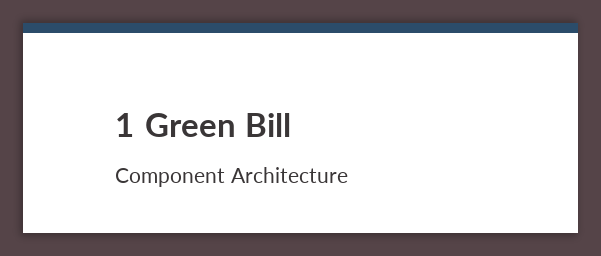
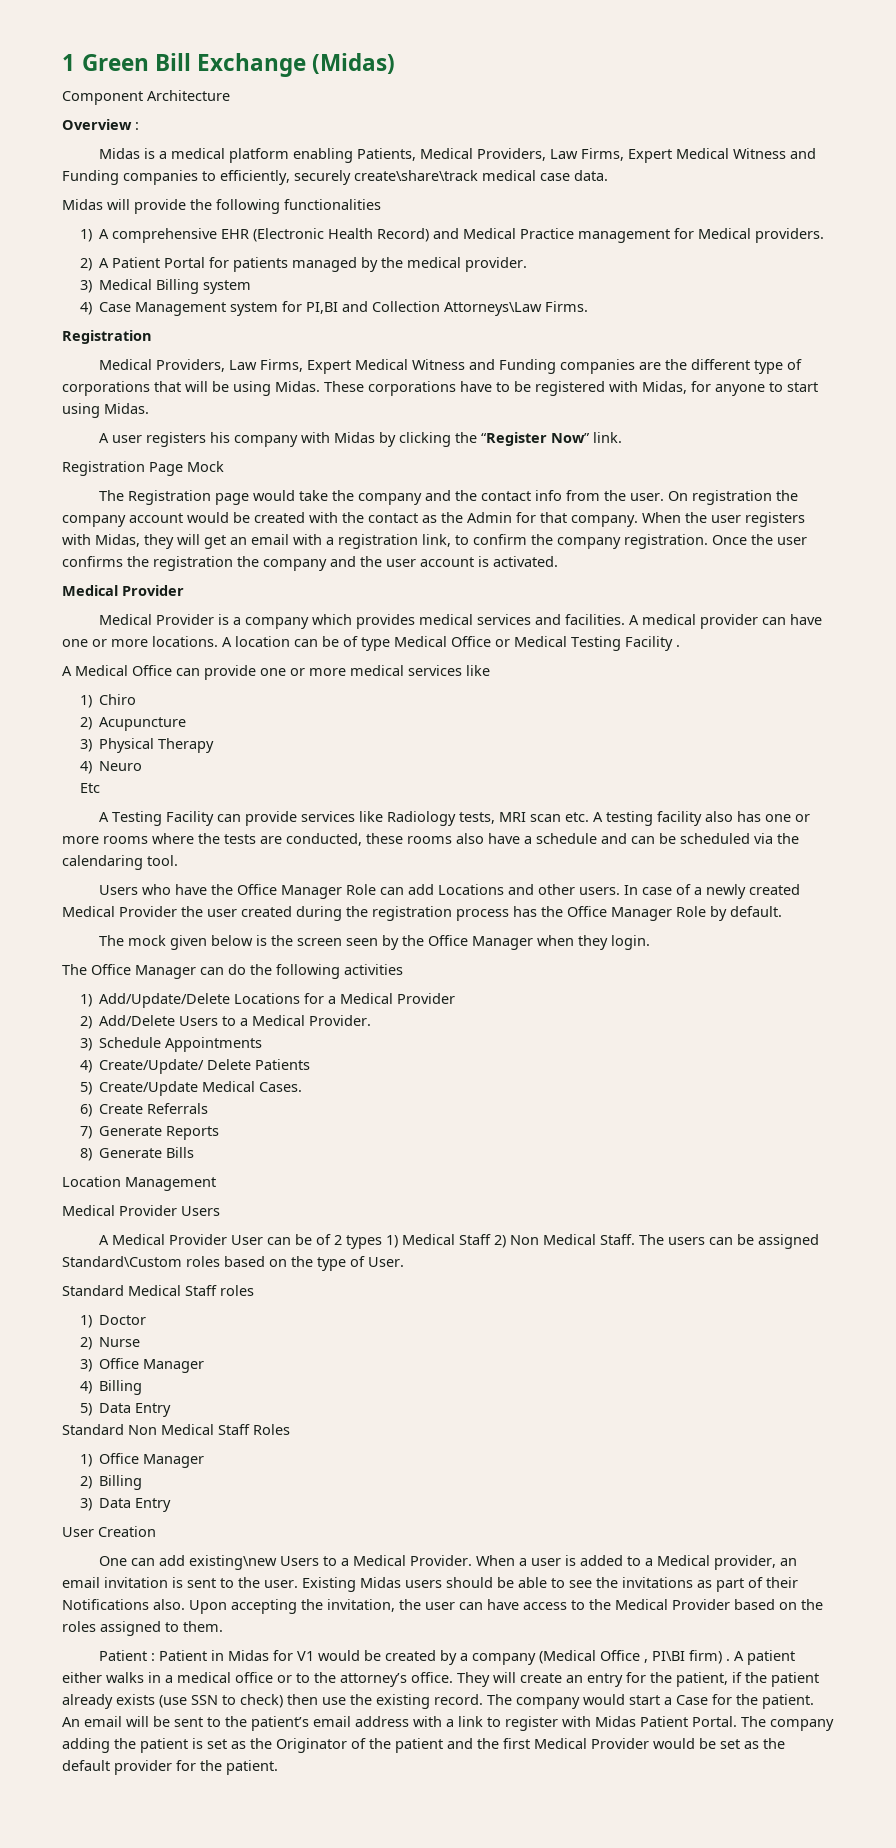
- 1 Green Bill
+ 1 Green Bill Exchange (Midas)
+ Overview :
+ Midas is a medical platform enabling Patients, Medical Providers, Law Firms, Expert Medical Witness and Funding companies to efficiently, securely create\share\track medical case data.
+ Midas will provide the following functionalities
+ 1) A comprehensive EHR (Electronic Health Record) and Medical Practice management for Medical providers.
+ 2) A Patient Portal for patients managed by the medical provider.
+ 3) Medical Billing system
+ 4) Case Management system for PI,BI and Collection Attorneys\Law Firms.
+ Registration
+ Medical Providers, Law Firms, Expert Medical Witness and Funding companies are the different type of corporations that will be using Midas. These corporations have to be registered with Midas, for anyone to start using Midas.
+ A user registers his company with Midas by clicking the “Register Now” link.
+ Registration Page Mock
+ The Registration page would take the company and the contact info from the user. On registration the company account would be created with the contact as the Admin for that company. When the user registers with Midas, they will get an email with a registration link, to confirm the company registration. Once the user confirms the registration the company and the user account is activated.
+ Medical Provider
+ Medical Provider is a company which provides medical services and facilities. A medical provider can have one or more locations. A location can be of type Medical Office or Medical Testing Facility .
+ A Medical Office can provide one or more medical services like
+ 1) Chiro
+ 2) Acupuncture
+ 3) Physical Therapy
+ 4) Neuro
+ Etc
+ A Testing Facility can provide services like Radiology tests, MRI scan etc. A testing facility also has one or more rooms where the tests are conducted, these rooms also have a schedule and can be scheduled via the calendaring tool.
+ Users who have the Office Manager Role can add Locations and other users. In case of a newly created Medical Provider the user created during the registration process has the Office Manager Role by default.
+ The mock given below is the screen seen by the Office Manager when they login.
+ The Office Manager can do the following activities
+ 1) Add/Update/Delete Locations for a Medical Provider
+ 2) Add/Delete Users to a Medical Provider.
+ 3) Schedule Appointments
+ 4) Create/Update/ Delete Patients
+ 5) Create/Update Medical Cases.
+ 6) Create Referrals
+ 7) Generate Reports
+ 8) Generate Bills
+ Location Management
+ Medical Provider Users
+ A Medical Provider User can be of 2 types 1) Medical Staff 2) Non Medical Staff. The users can be assigned Standard\Custom roles based on the type of User.
+ Standard Medical Staff roles
+ 1) Doctor
+ 2) Nurse
+ 3) Office Manager
+ 4) Billing
+ 5) Data Entry
+ Standard Non Medical Staff Roles
+ 1) Office Manager
+ 2) Billing
+ 3) Data Entry
+ User Creation
+ One can add existing\new Users to a Medical Provider. When a user is added to a Medical provider, an email invitation is sent to the user. Existing Midas users should be able to see the invitations as part of their Notifications also. Upon accepting the invitation, the user can have access to the Medical Provider based on the roles assigned to them.
+ Patient : Patient in Midas for V1 would be created by a company (Medical Office , PI\BI firm) . A patient either walks in a medical office or to the attorney’s office. They will create an entry for the patient, if the patient already exists (use SSN to check) then use the existing record. The company would start a Case for the patient. An email will be sent to the patient’s email address with a link to register with Midas Patient Portal. The company adding the patient is set as the Originator of the patient and the first Medical Provider would be set as the default provider for the patient.

